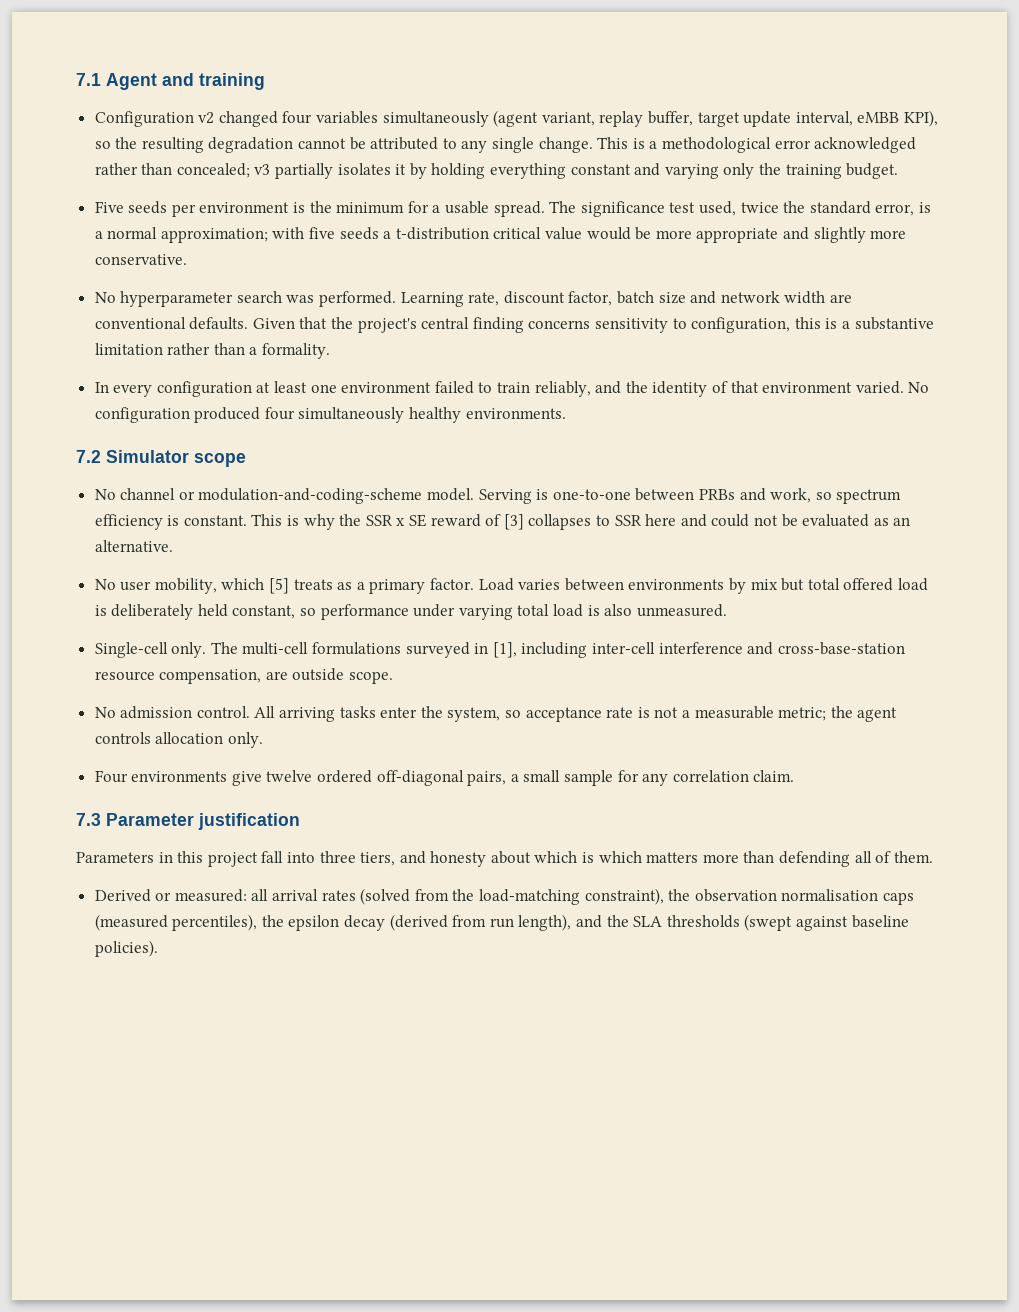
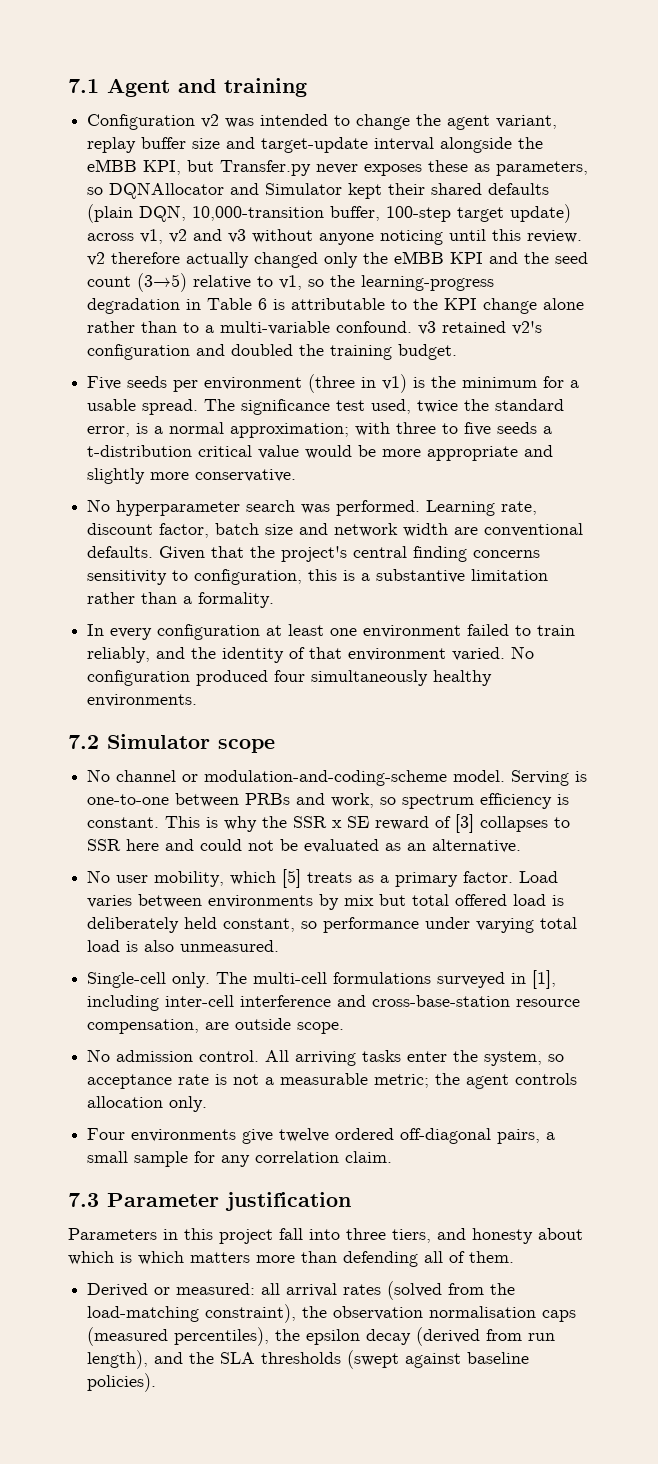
- Configuration v2 changed four variables simultaneously (agent variant, replay buffer, target update interval, eMBB KPI), so the resulting degradation cannot be attributed to any single change. This is a methodological error acknowledged rather than concealed; v3 partially isolates it by holding everything constant and varying only the training budget.
+ Configuration v2 was intended to change the agent variant, replay buffer size and target-update interval alongside the eMBB KPI, but Transfer.py never exposes these as parameters, so DQNAllocator and Simulator kept their shared defaults (plain DQN, 10,000-transition buffer, 100-step target update) across v1, v2 and v3 without anyone noticing until this review. v2 therefore actually changed only the eMBB KPI and the seed count (3→5) relative to v1, so the learning-progress degradation in Table 6 is attributable to the KPI change alone rather than to a multi-variable confound. v3 retained v2's configuration and doubled the training budget.
- Five seeds per environment is the minimum for a usable spread.
+ Five seeds per environment (three in v1) is the minimum for a usable spread.
- The significance test used, twice the standard error, is a normal approximation; with five seeds a t-distribution critical value would be more appropriate and slightly more conservative.
+ The significance test used, twice the standard error, is a normal approximation; with three to five seeds a t-distribution critical value would be more appropriate and slightly more conservative.

